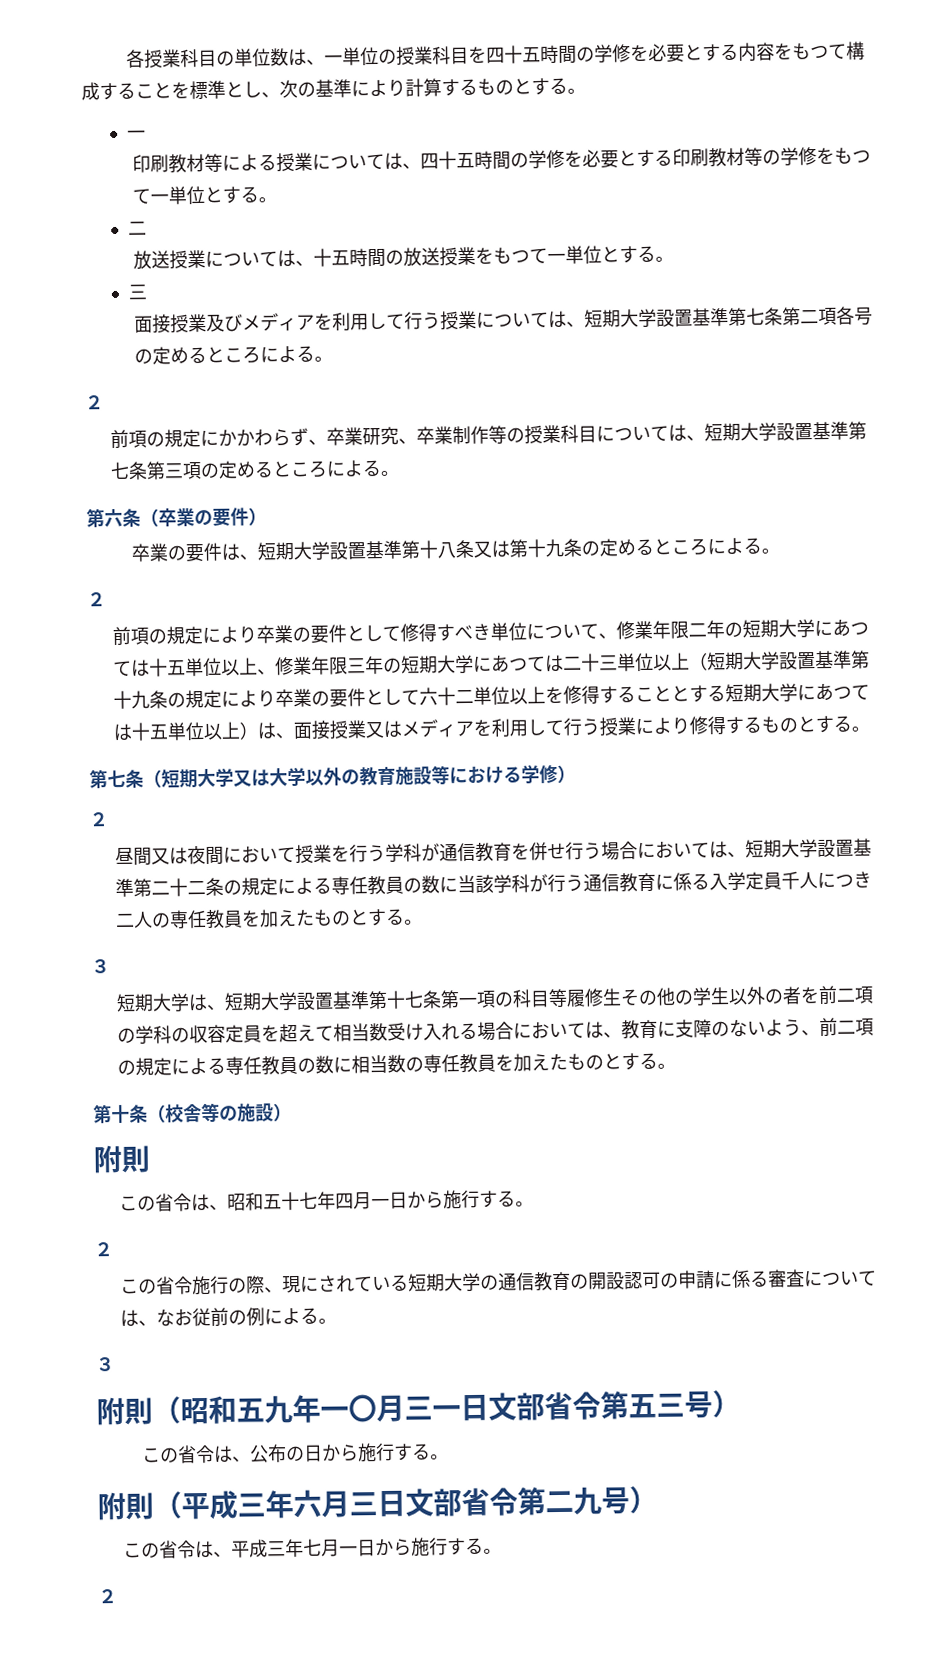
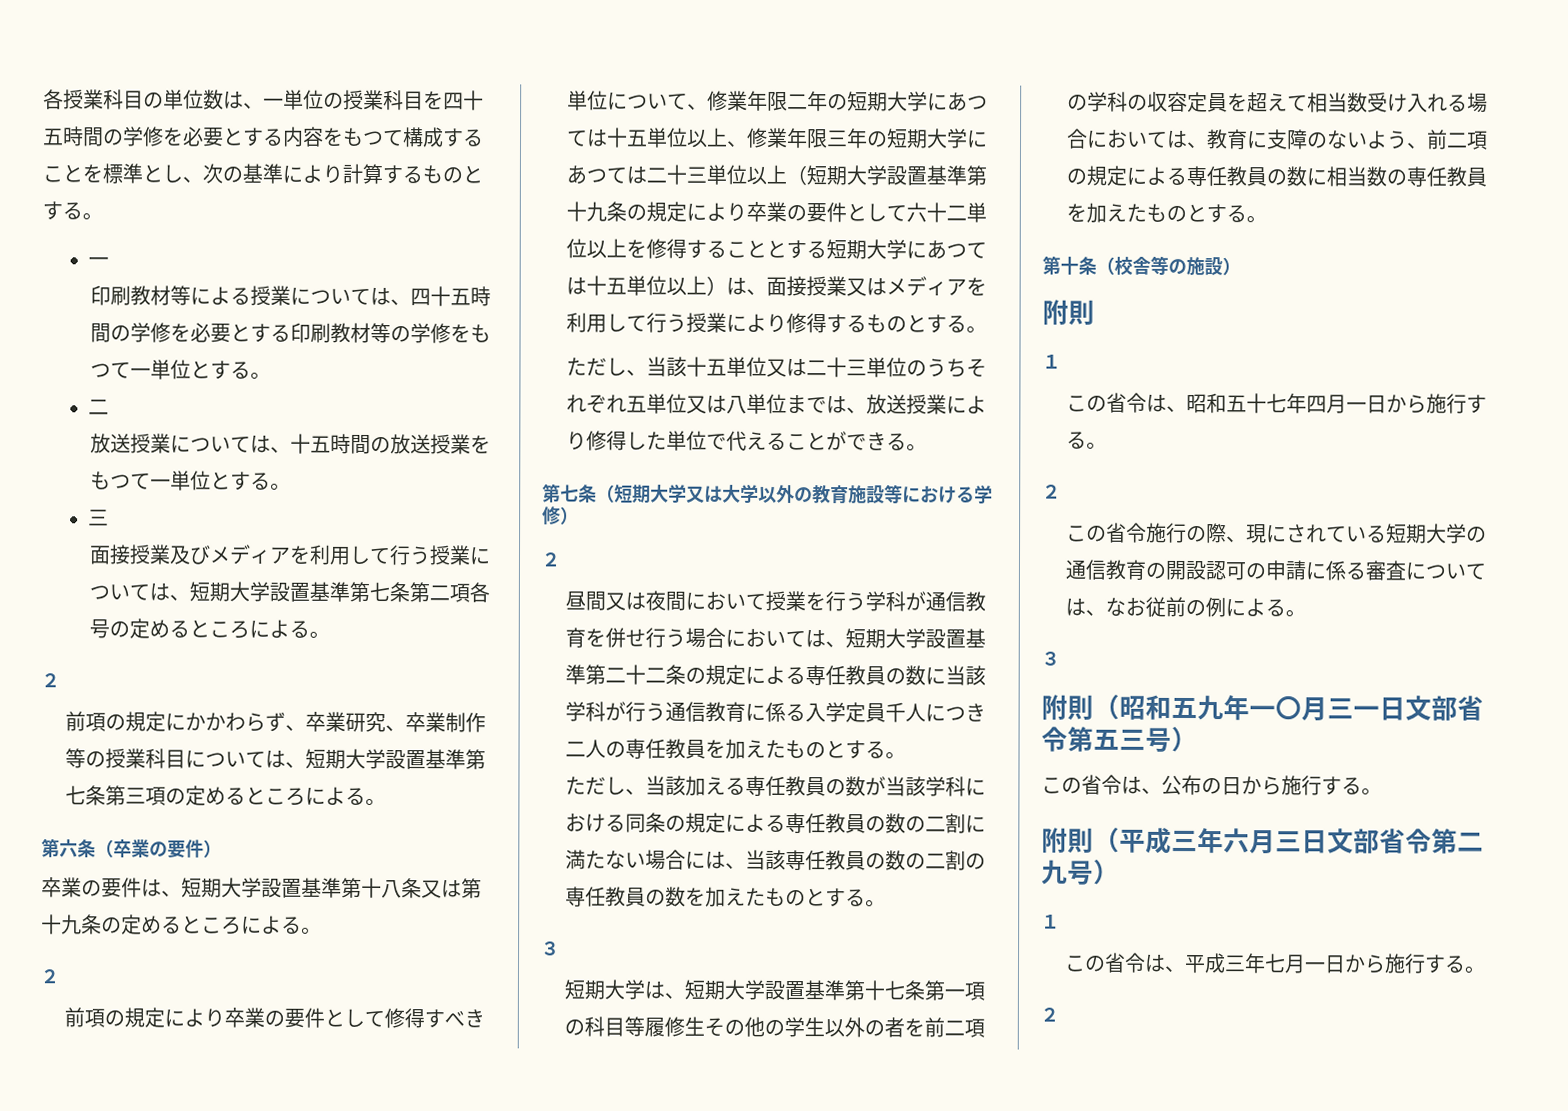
+ ただし、当該十五単位又は二十三単位のうちそれぞれ五単位又は八単位までは、放送授業により修得した単位で代えることができる。
+ ただし、当該加える専任教員の数が当該学科における同条の規定による専任教員の数の二割に満たない場合には、当該専任教員の数の二割の専任教員の数を加えたものとする。
  第十条（校舎等の施設）
  附則
+ １
  附則（平成三年六月三日文部省令第二九号）
+ １

